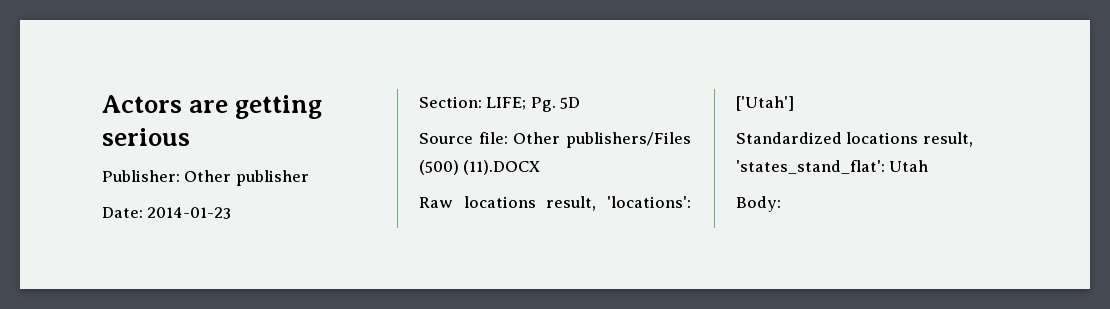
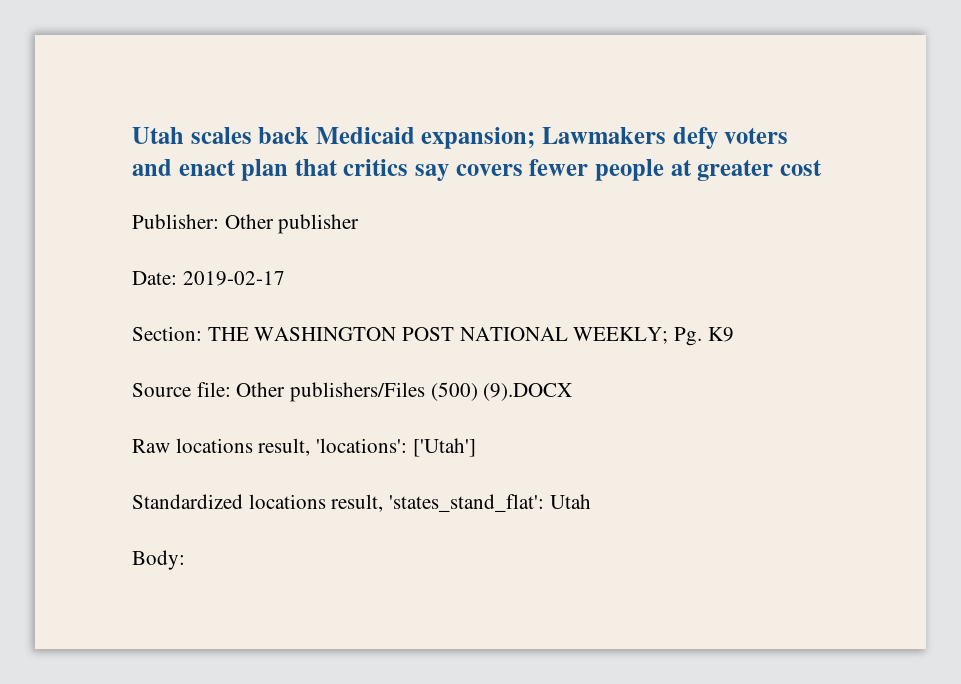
- Actors are getting serious
+ Utah scales back Medicaid expansion; Lawmakers defy voters and enact plan that critics say covers fewer people at greater cost
- Date: 2014-01-23
+ Date: 2019-02-17
- Section: LIFE; Pg. 5D
+ Section: THE WASHINGTON POST NATIONAL WEEKLY; Pg. K9
- Source file: Other publishers/Files (500) (11).DOCX
+ Source file: Other publishers/Files (500) (9).DOCX

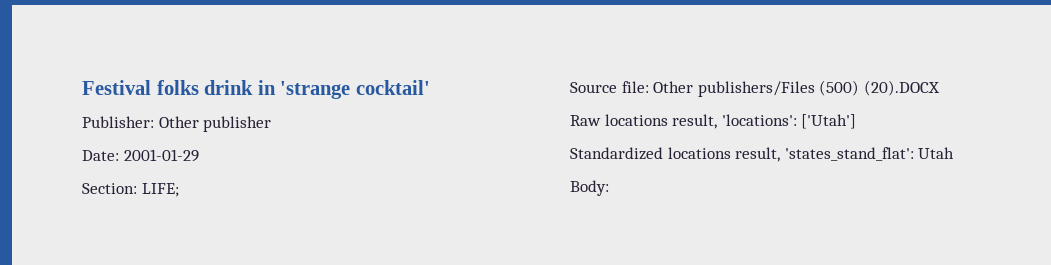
- Utah scales back Medicaid expansion; Lawmakers defy voters and enact plan that critics say covers fewer people at greater cost
+ Festival folks drink in 'strange cocktail'
- Date: 2019-02-17
+ Date: 2001-01-29
- Section: THE WASHINGTON POST NATIONAL WEEKLY; Pg. K9
+ Section: LIFE;
- Source file: Other publishers/Files (500) (9).DOCX
+ Source file: Other publishers/Files (500) (20).DOCX

